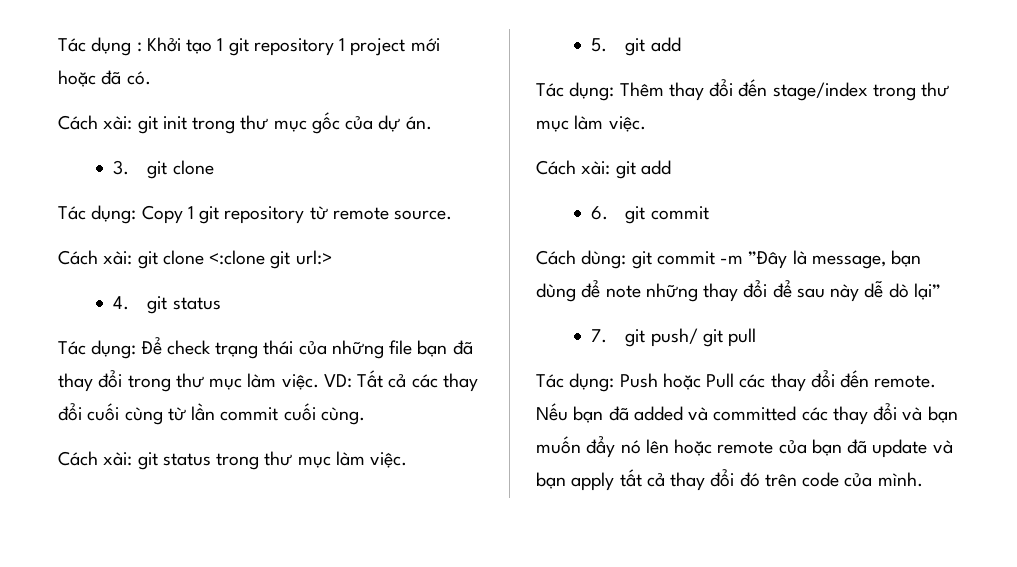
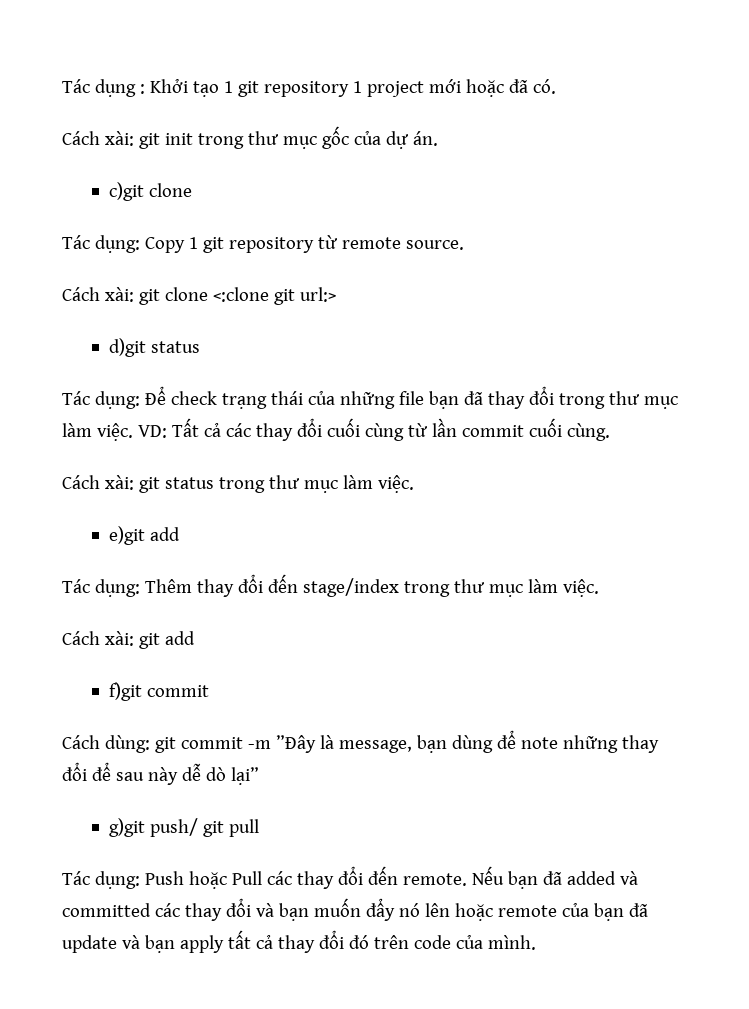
- 3. git clone
+ c)git clone
- 4. git status
+ d)git status
- 5. git add
+ e)git add
- 6. git commit
+ f)git commit
- 7. git push/ git pull
+ g)git push/ git pull

